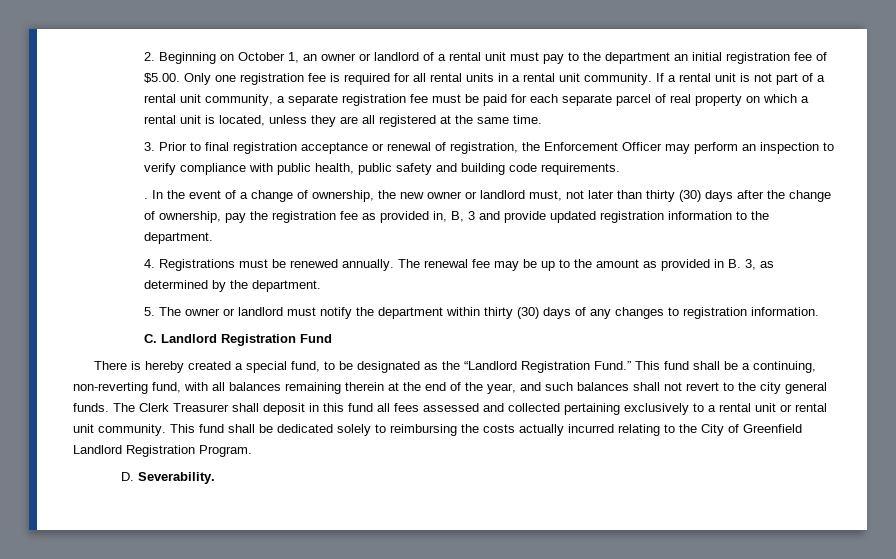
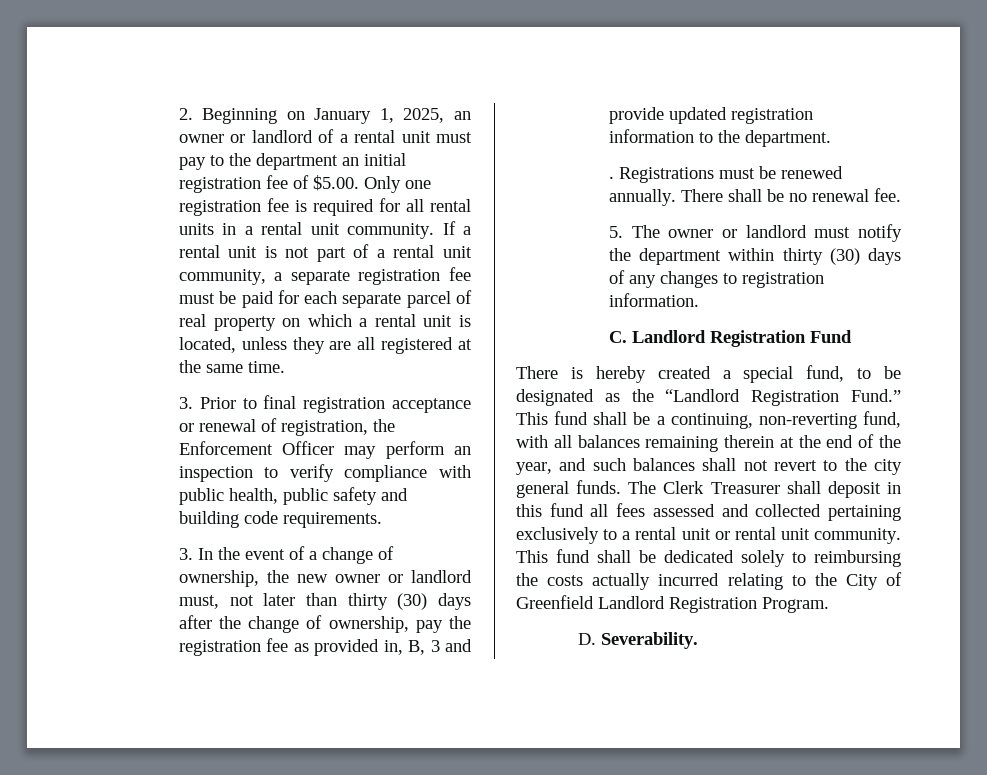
- 2. Beginning on October 1, an owner or landlord of a rental unit must pay to the department an initial registration fee of $5.00. Only one registration fee is required for all rental units in a rental unit community.
+ 2. Beginning on January 1, 2025, an owner or landlord of a rental unit must pay to the department an initial registration fee of $5.00. Only one registration fee is required for all rental units in a rental unit community.
- . In the event of a change of ownership, the new owner or landlord must, not later than thirty (30) days after the change of ownership, pay the registration fee as provided in, B, 3 and provide updated registration information to the department.
+ 3. In the event of a change of ownership, the new owner or landlord must, not later than thirty (30) days after the change of ownership, pay the registration fee as provided in, B, 3 and provide updated registration information to the department.
- 4. Registrations must be renewed annually.
+ . Registrations must be renewed annually.
- The renewal fee may be up to the amount as provided in B. 3, as determined by the department.
+ There shall be no renewal fee.

